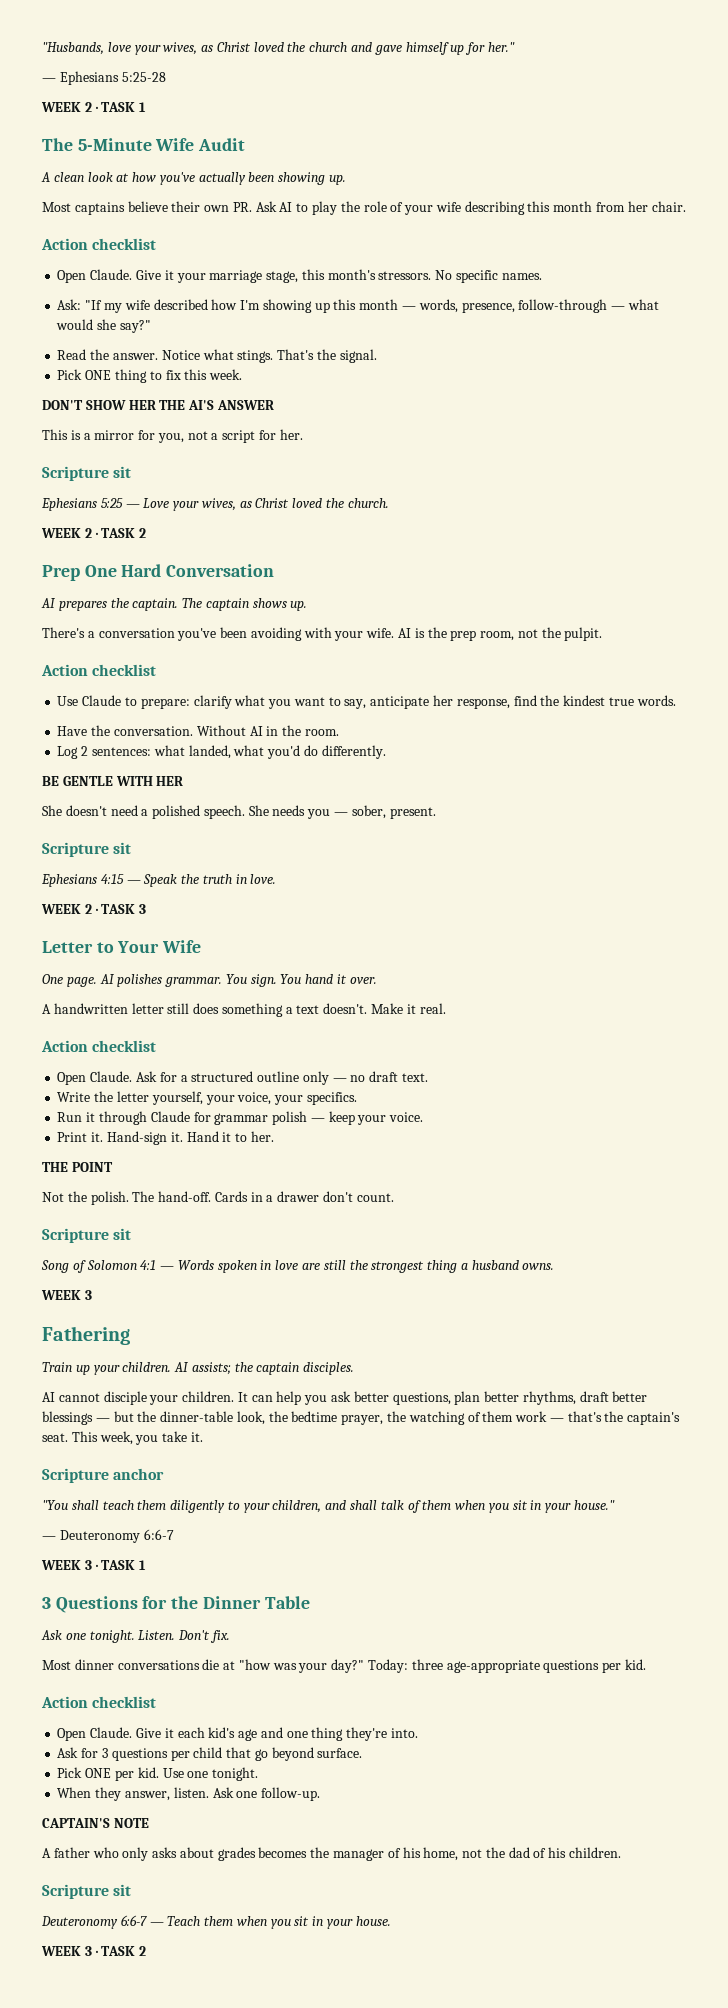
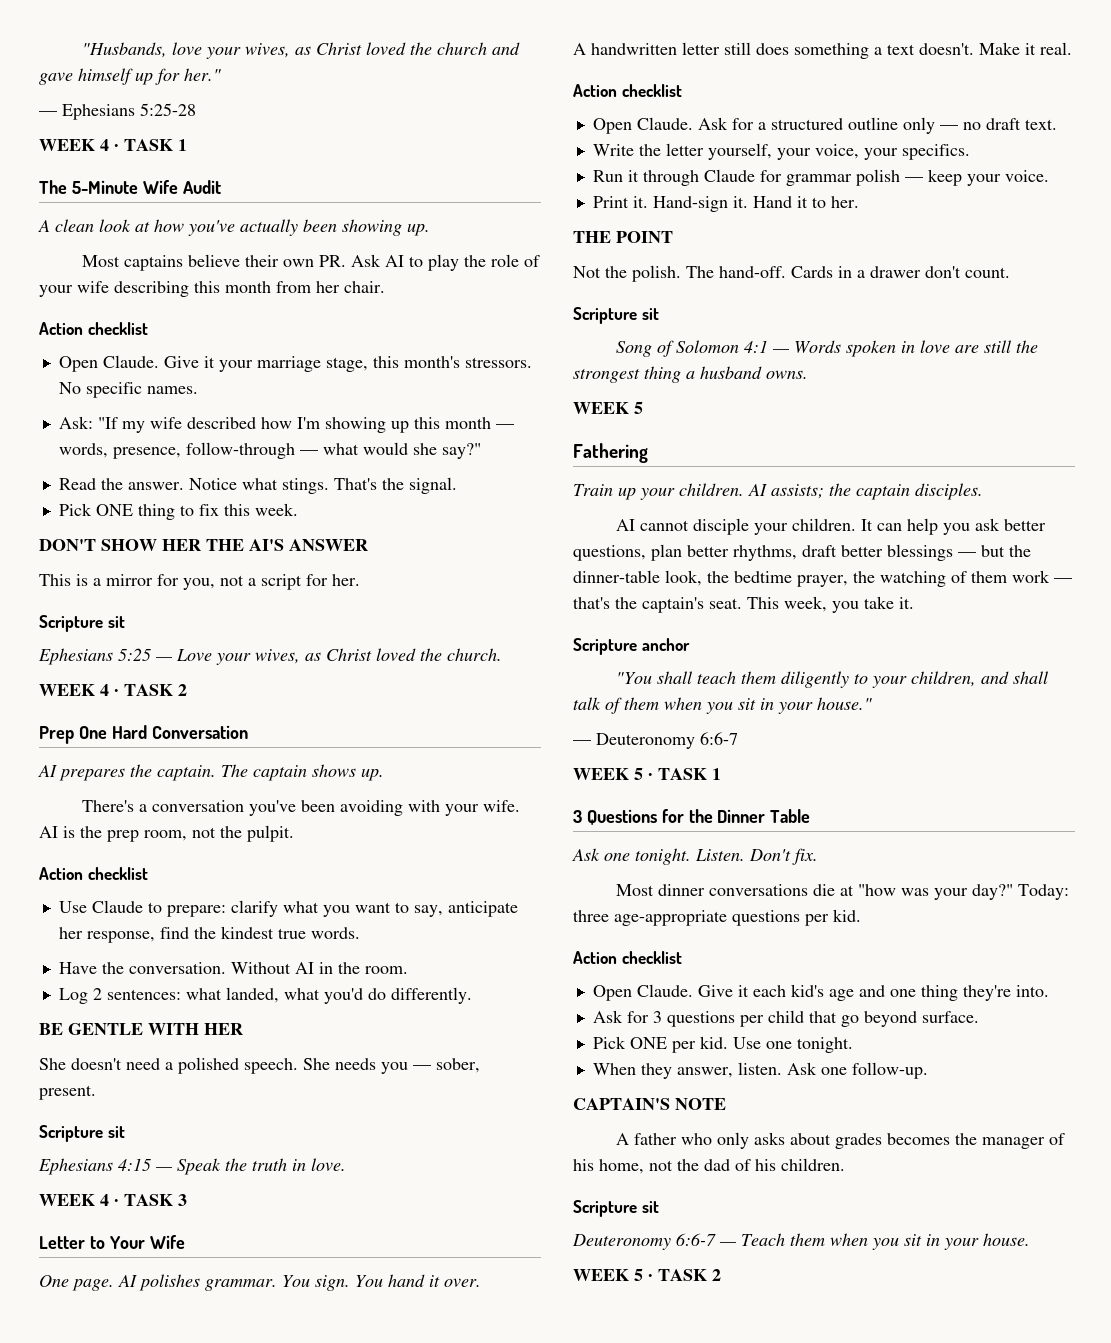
- WEEK 2 · TASK 1
+ WEEK 4 · TASK 1
- WEEK 2 · TASK 2
+ WEEK 4 · TASK 2
- WEEK 2 · TASK 3
+ WEEK 4 · TASK 3
  Song of Solomon 4:1 — Words spoken in love are still the strongest thing a husband owns.
- WEEK 3
+ WEEK 5
- WEEK 3 · TASK 1
+ WEEK 5 · TASK 1
- WEEK 3 · TASK 2
+ WEEK 5 · TASK 2

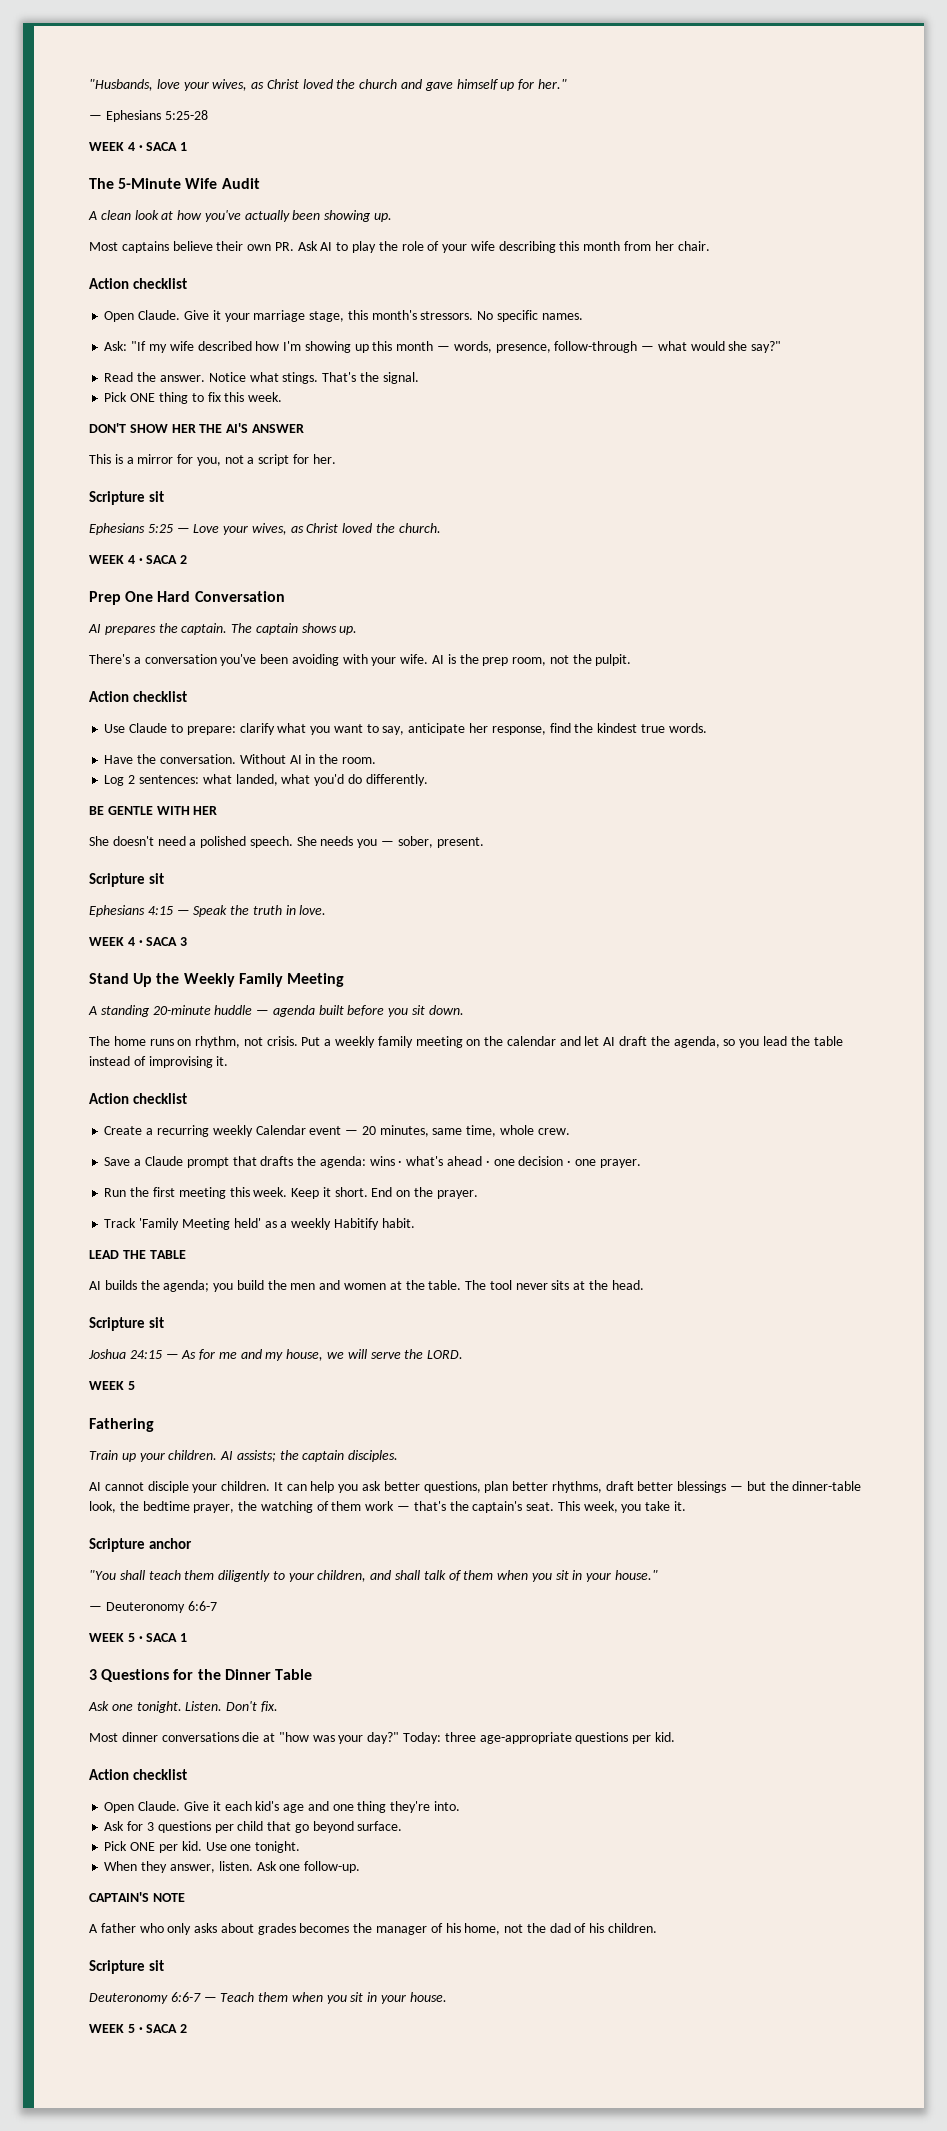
- WEEK 4 · TASK 1
+ WEEK 4 · SACA 1
- WEEK 4 · TASK 2
+ WEEK 4 · SACA 2
- WEEK 4 · TASK 3
+ WEEK 4 · SACA 3
- Letter to Your Wife
- One page. AI polishes grammar. You sign. You hand it over.
- A handwritten letter still does something a text doesn't. Make it real.
+ Stand Up the Weekly Family Meeting
+ A standing 20-minute huddle — agenda built before you sit down.
+ The home runs on rhythm, not crisis. Put a weekly family meeting on the calendar and let AI draft the agenda, so you lead the table instead of improvising it.
  Action checklist
- Open Claude. Ask for a structured outline only — no draft text.
- Write the letter yourself, your voice, your specifics.
- Run it through Claude for grammar polish — keep your voice.
- Print it. Hand-sign it. Hand it to her.
- THE POINT
- Not the polish. The hand-off. Cards in a drawer don't count.
+ Create a recurring weekly Calendar event — 20 minutes, same time, whole crew.
+ Save a Claude prompt that drafts the agenda: wins · what's ahead · one decision · one prayer.
+ Run the first meeting this week. Keep it short. End on the prayer.
+ Track 'Family Meeting held' as a weekly Habitify habit.
+ LEAD THE TABLE
+ AI builds the agenda; you build the men and women at the table. The tool never sits at the head.
  Scripture sit
- Song of Solomon 4:1 — Words spoken in love are still the strongest thing a husband owns.
+ Joshua 24:15 — As for me and my house, we will serve the LORD.
- WEEK 5 · TASK 1
+ WEEK 5 · SACA 1
- WEEK 5 · TASK 2
+ WEEK 5 · SACA 2

